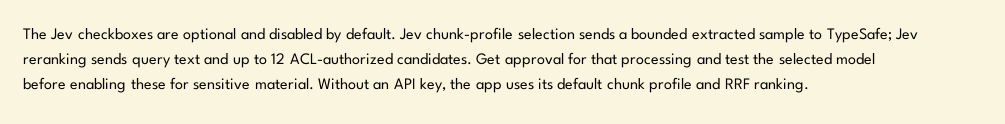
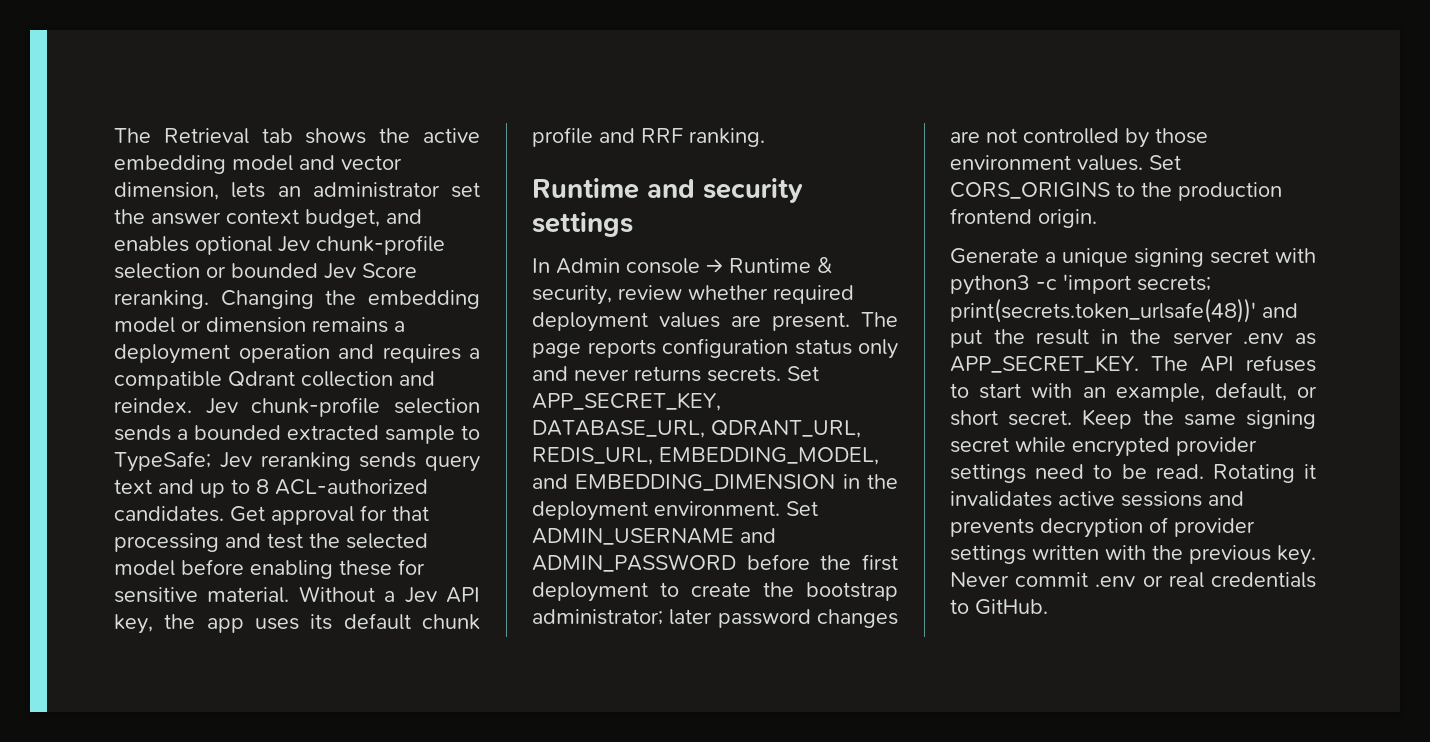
- The Jev checkboxes are optional and disabled by default.
+ The Retrieval tab shows the active embedding model and vector dimension, lets an administrator set the answer context budget, and enables optional Jev chunk-profile selection or bounded Jev Score reranking. Changing the embedding model or dimension remains a deployment operation and requires a compatible Qdrant collection and reindex.
- Jev chunk-profile selection sends a bounded extracted sample to TypeSafe; Jev reranking sends query text and up to 12 ACL-authorized candidates.
+ Jev chunk-profile selection sends a bounded extracted sample to TypeSafe; Jev reranking sends query text and up to 8 ACL-authorized candidates.
- Without an API key, the app uses its default chunk profile and RRF ranking.
+ Without a Jev API key, the app uses its default chunk profile and RRF ranking.
+ Runtime and security settings
+ In Admin console → Runtime & security, review whether required deployment values are present. The page reports configuration status only and never returns secrets. Set APP_SECRET_KEY, DATABASE_URL, QDRANT_URL, REDIS_URL, EMBEDDING_MODEL, and EMBEDDING_DIMENSION in the deployment environment. Set ADMIN_USERNAME and ADMIN_PASSWORD before the first deployment to create the bootstrap administrator; later password changes are not controlled by those environment values. Set CORS_ORIGINS to the production frontend origin.
+ Generate a unique signing secret with python3 -c 'import secrets; print(secrets.token_urlsafe(48))' and put the result in the server .env as APP_SECRET_KEY. The API refuses to start with an example, default, or short secret. Keep the same signing secret while encrypted provider settings need to be read. Rotating it invalidates active sessions and prevents decryption of provider settings written with the previous key. Never commit .env or real credentials to GitHub.

